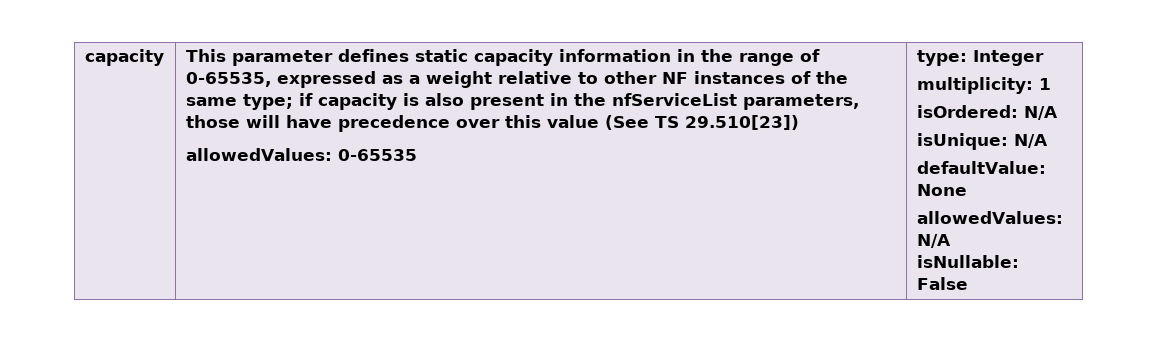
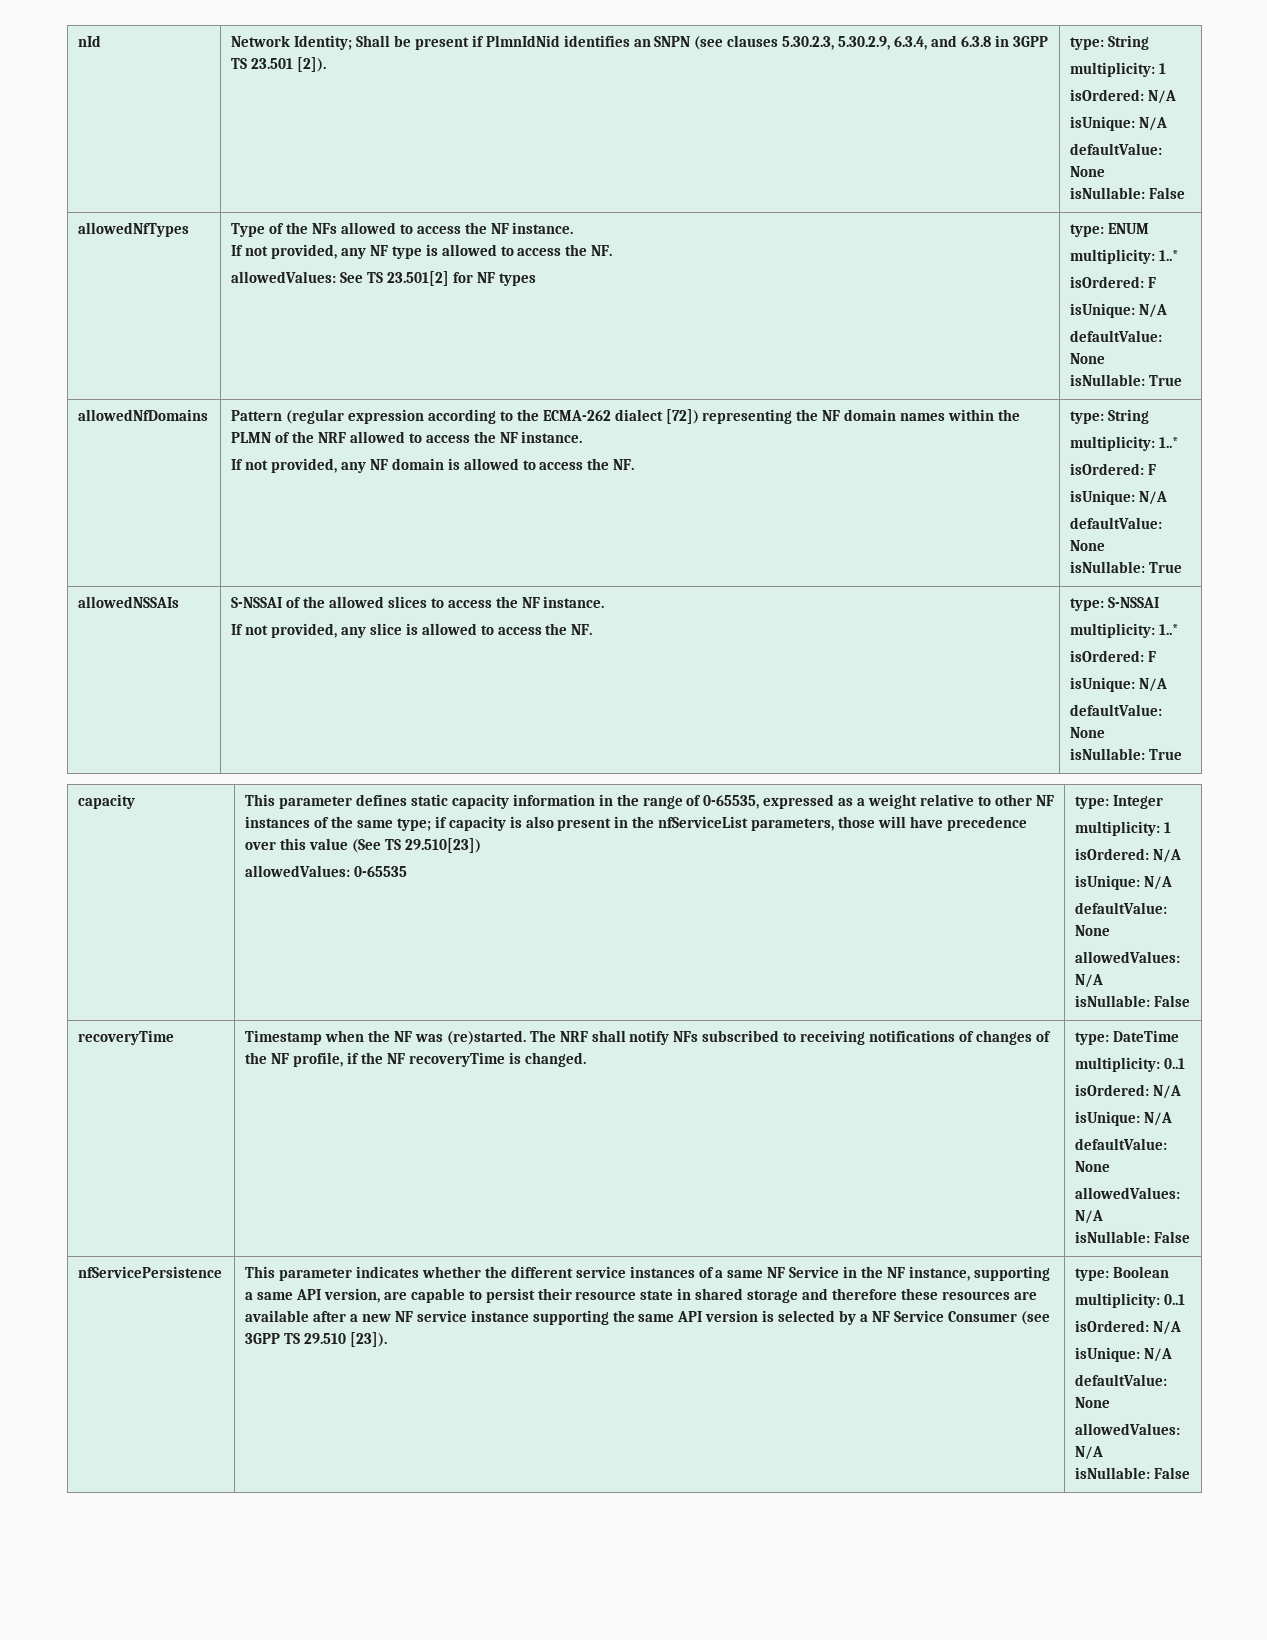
+ nId | Network Identity; Shall be present if PlmnIdNid identifies an SNPN (see clauses 5.30.2.3, 5.30.2.9, 6.3.4, and 6.3.8 in 3GPP TS 23.501 [2]). | type: String
+ multiplicity: 1
+ isOrdered: N/A
+ isUnique: N/A
+ defaultValue: None
+ isNullable: False
+ allowedNfTypes | Type of the NFs allowed to access the NF instance.
+ If not provided, any NF type is allowed to access the NF.
+ allowedValues: See TS 23.501[2] for NF types | type: ENUM
+ multiplicity: 1..*
+ isOrdered: F
+ isUnique: N/A
+ defaultValue: None
+ isNullable: True
+ allowedNfDomains | Pattern (regular expression according to the ECMA-262 dialect [72]) representing the NF domain names within the PLMN of the NRF allowed to access the NF instance.
+ If not provided, any NF domain is allowed to access the NF. | type: String
+ multiplicity: 1..*
+ isOrdered: F
+ isUnique: N/A
+ defaultValue: None
+ isNullable: True
+ allowedNSSAIs | S-NSSAI of the allowed slices to access the NF instance.
+ If not provided, any slice is allowed to access the NF. | type: S-NSSAI
+ multiplicity: 1..*
+ isOrdered: F
+ isUnique: N/A
+ defaultValue: None
+ isNullable: True
+ recoveryTime | Timestamp when the NF was (re)started. The NRF shall notify NFs subscribed to receiving notifications of changes of the NF profile, if the NF recoveryTime is changed. | type: DateTime
+ multiplicity: 0..1
+ isOrdered: N/A
+ isUnique: N/A
+ defaultValue: None
+ allowedValues: N/A
+ isNullable: False
+ nfServicePersistence | This parameter indicates whether the different service instances of a same NF Service in the NF instance, supporting a same API version, are capable to persist their resource state in shared storage and therefore these resources are available after a new NF service instance supporting the same API version is selected by a NF Service Consumer (see 3GPP TS 29.510 [23]). | type: Boolean
+ multiplicity: 0..1
+ isOrdered: N/A
+ isUnique: N/A
+ defaultValue: None
+ allowedValues: N/A
+ isNullable: False

